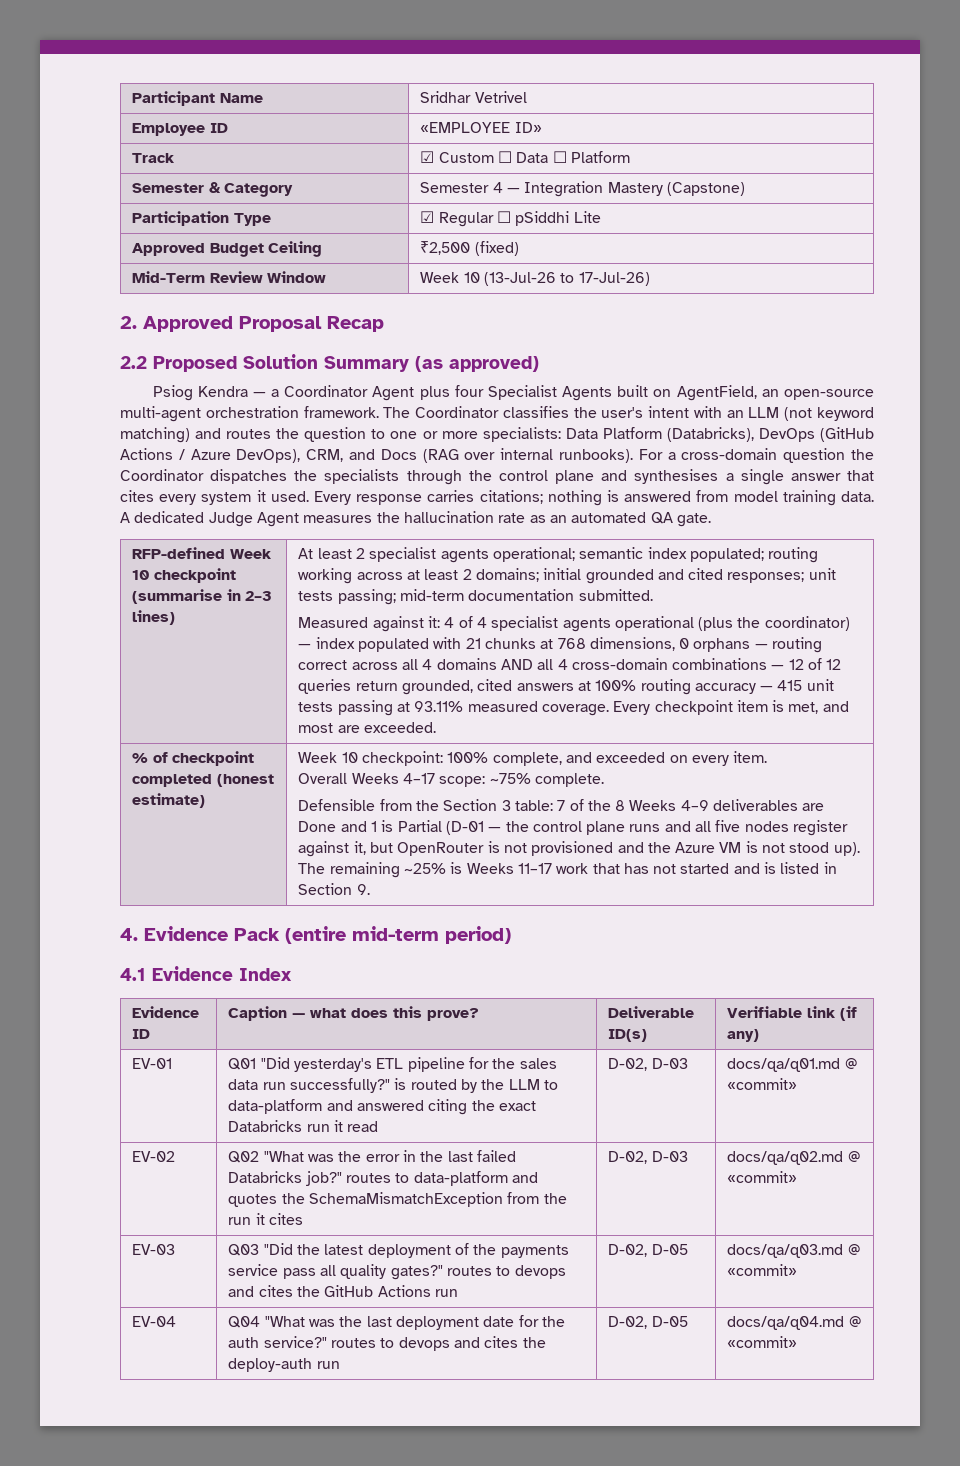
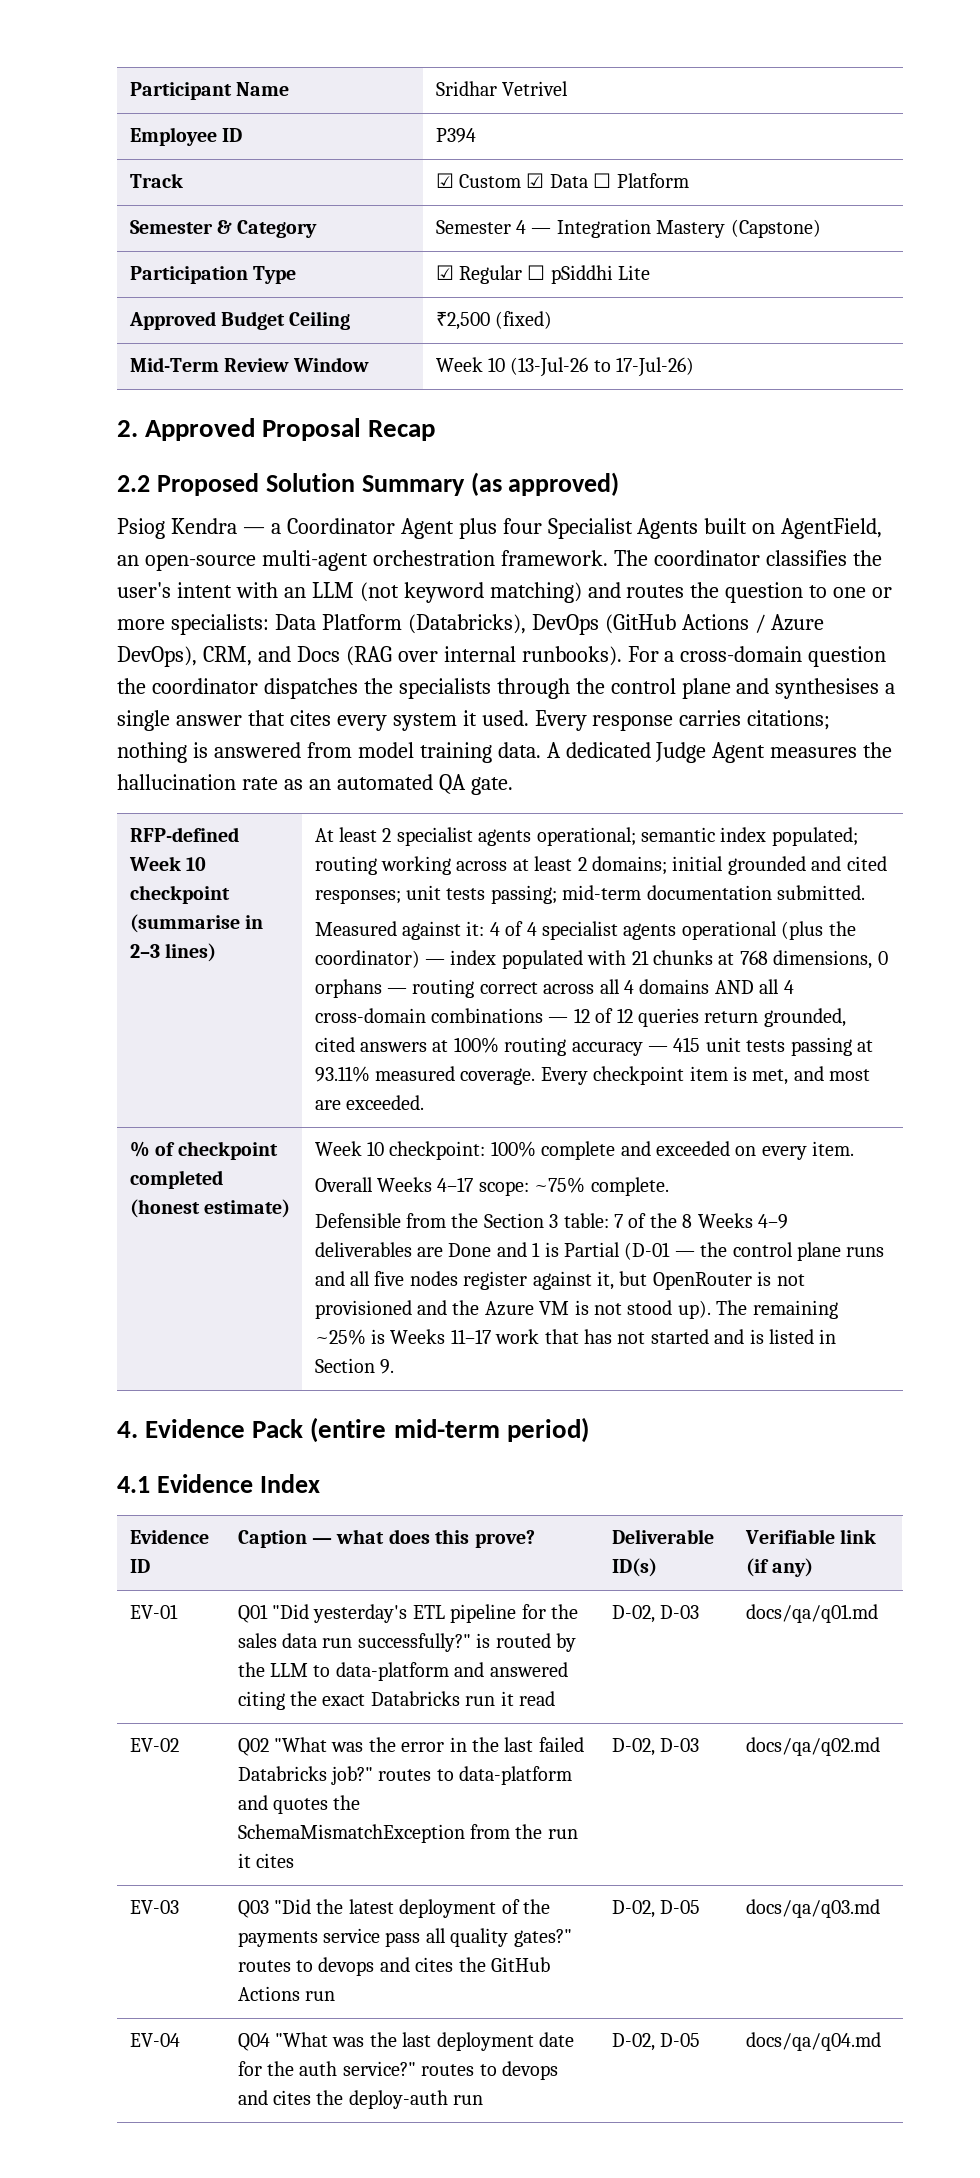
- Employee ID | «EMPLOYEE ID»
+ Employee ID | P394
- Track | ☑ Custom ☐ Data ☐ Platform
+ Track | ☑ Custom ☑ Data ☐ Platform
- The Coordinator classifies the user's intent with an LLM (not keyword matching) and routes the question to one or more specialists: Data Platform (Databricks), DevOps (GitHub Actions / Azure DevOps), CRM, and Docs (RAG over internal runbooks).
+ The coordinator classifies the user's intent with an LLM (not keyword matching) and routes the question to one or more specialists: Data Platform (Databricks), DevOps (GitHub Actions / Azure DevOps), CRM, and Docs (RAG over internal runbooks).
- For a cross-domain question the Coordinator dispatches the specialists through the control plane and synthesises a single answer that cites every system it used.
+ For a cross-domain question the coordinator dispatches the specialists through the control plane and synthesises a single answer that cites every system it used.
- Week 10 checkpoint: 100% complete, and exceeded on every item.
+ Week 10 checkpoint: 100% complete and exceeded on every item.
- EV-01 | Q01 "Did yesterday's ETL pipeline for the sales data run successfully?" is routed by the LLM to data-platform and answered citing the exact Databricks run it read | D-02, D-03 | docs/qa/q01.md @ «commit»
+ EV-01 | Q01 "Did yesterday's ETL pipeline for the sales data run successfully?" is routed by the LLM to data-platform and answered citing the exact Databricks run it read | D-02, D-03 | docs/qa/q01.md
- EV-02 | Q02 "What was the error in the last failed Databricks job?" routes to data-platform and quotes the SchemaMismatchException from the run it cites | D-02, D-03 | docs/qa/q02.md @ «commit»
+ EV-02 | Q02 "What was the error in the last failed Databricks job?" routes to data-platform and quotes the SchemaMismatchException from the run it cites | D-02, D-03 | docs/qa/q02.md
- EV-03 | Q03 "Did the latest deployment of the payments service pass all quality gates?" routes to devops and cites the GitHub Actions run | D-02, D-05 | docs/qa/q03.md @ «commit»
+ EV-03 | Q03 "Did the latest deployment of the payments service pass all quality gates?" routes to devops and cites the GitHub Actions run | D-02, D-05 | docs/qa/q03.md
- EV-04 | Q04 "What was the last deployment date for the auth service?" routes to devops and cites the deploy-auth run | D-02, D-05 | docs/qa/q04.md @ «commit»
+ EV-04 | Q04 "What was the last deployment date for the auth service?" routes to devops and cites the deploy-auth run | D-02, D-05 | docs/qa/q04.md

